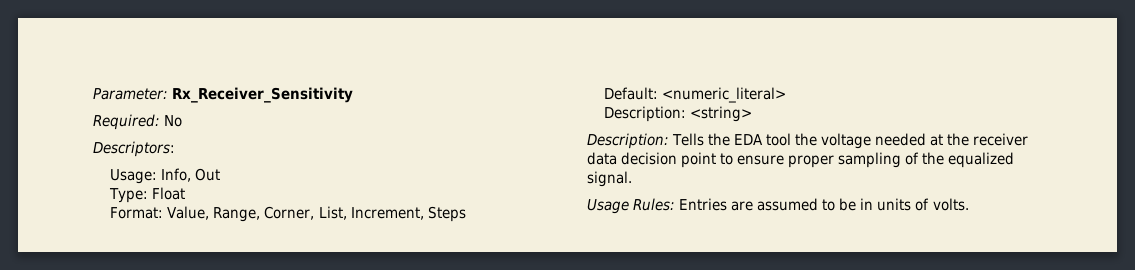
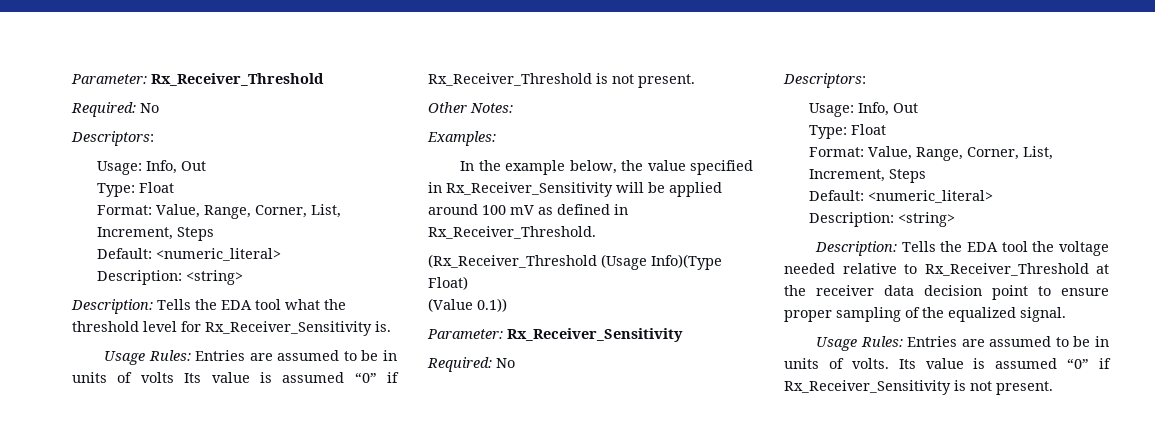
+ Parameter: Rx_Receiver_Threshold
+ Required: No
+ Descriptors:
+ Usage: Info, Out
+ Type: Float
+ Format: Value, Range, Corner, List, Increment, Steps
+ Default: <numeric_literal>
+ Description: <string>
+ Description: Tells the EDA tool what the threshold level for Rx_Receiver_Sensitivity is.
+ Usage Rules: Entries are assumed to be in units of volts Its value is assumed “0” if Rx_Receiver_Threshold is not present.
+ Other Notes:
+ Examples:
+ In the example below, the value specified in Rx_Receiver_Sensitivity will be applied around 100 mV as defined in Rx_Receiver_Threshold.
+ (Rx_Receiver_Threshold (Usage Info)(Type Float)
+ (Value 0.1))
- Description: Tells the EDA tool the voltage needed at the receiver data decision point to ensure proper sampling of the equalized signal.
+ Description: Tells the EDA tool the voltage needed relative to Rx_Receiver_Threshold at the receiver data decision point to ensure proper sampling of the equalized signal.
+ Its value is assumed “0” if Rx_Receiver_Sensitivity is not present.

